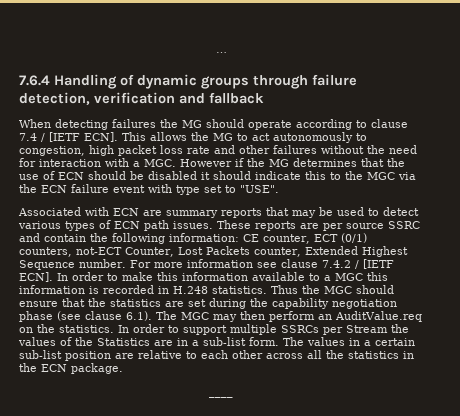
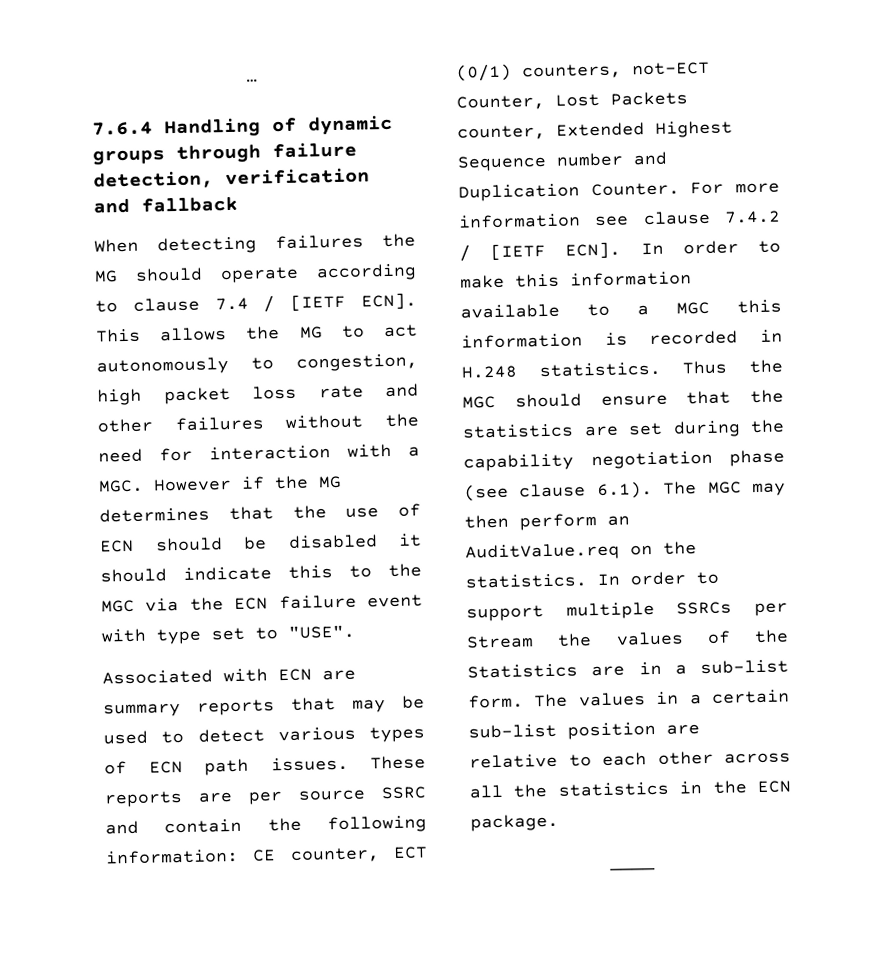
- These reports are per source SSRC and contain the following information: CE counter, ECT (0/1) counters, not-ECT Counter, Lost Packets counter, Extended Highest Sequence number.
+ These reports are per source SSRC and contain the following information: CE counter, ECT (0/1) counters, not-ECT Counter, Lost Packets counter, Extended Highest Sequence number and Duplication Counter.

